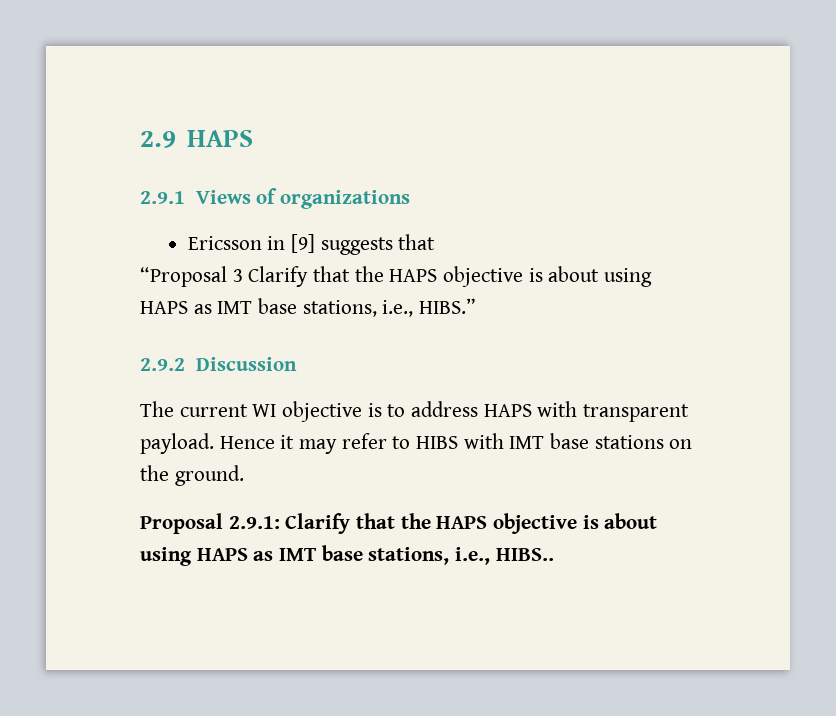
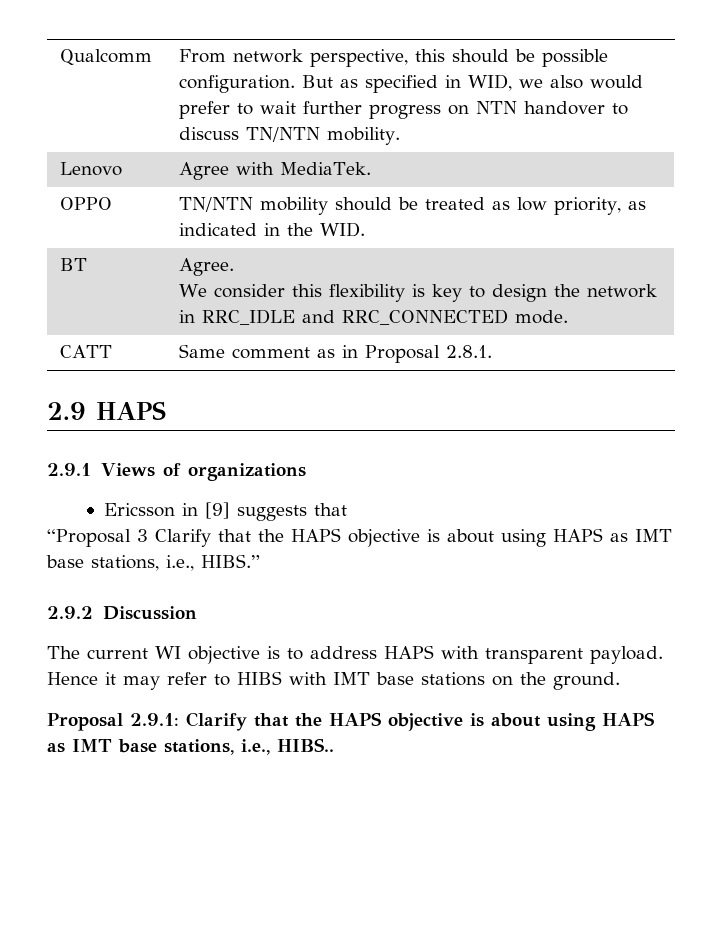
+ Qualcomm | From network perspective, this should be possible configuration. But as specified in WID, we also would prefer to wait further progress on NTN handover to discuss TN/NTN mobility.
+ Lenovo | Agree with MediaTek.
+ OPPO | TN/NTN mobility should be treated as low priority, as indicated in the WID.
+ BT | Agree.
+ We consider this flexibility is key to design the network in RRC_IDLE and RRC_CONNECTED mode.
+ CATT | Same comment as in Proposal 2.8.1.

